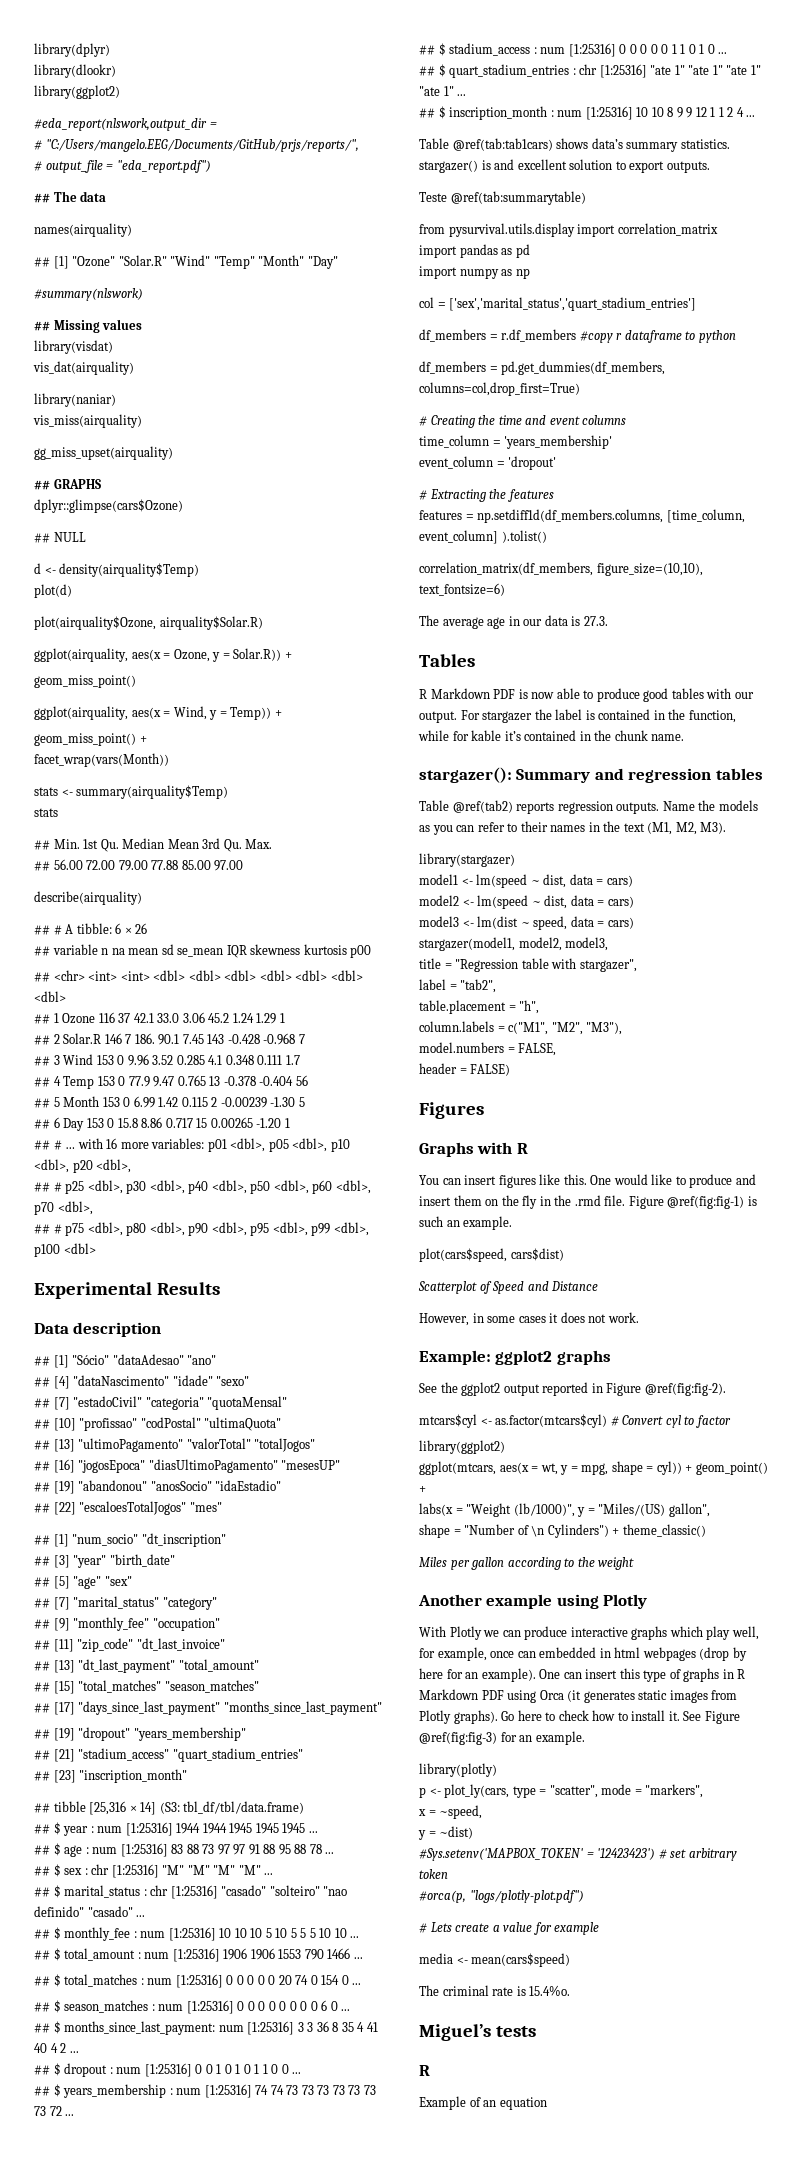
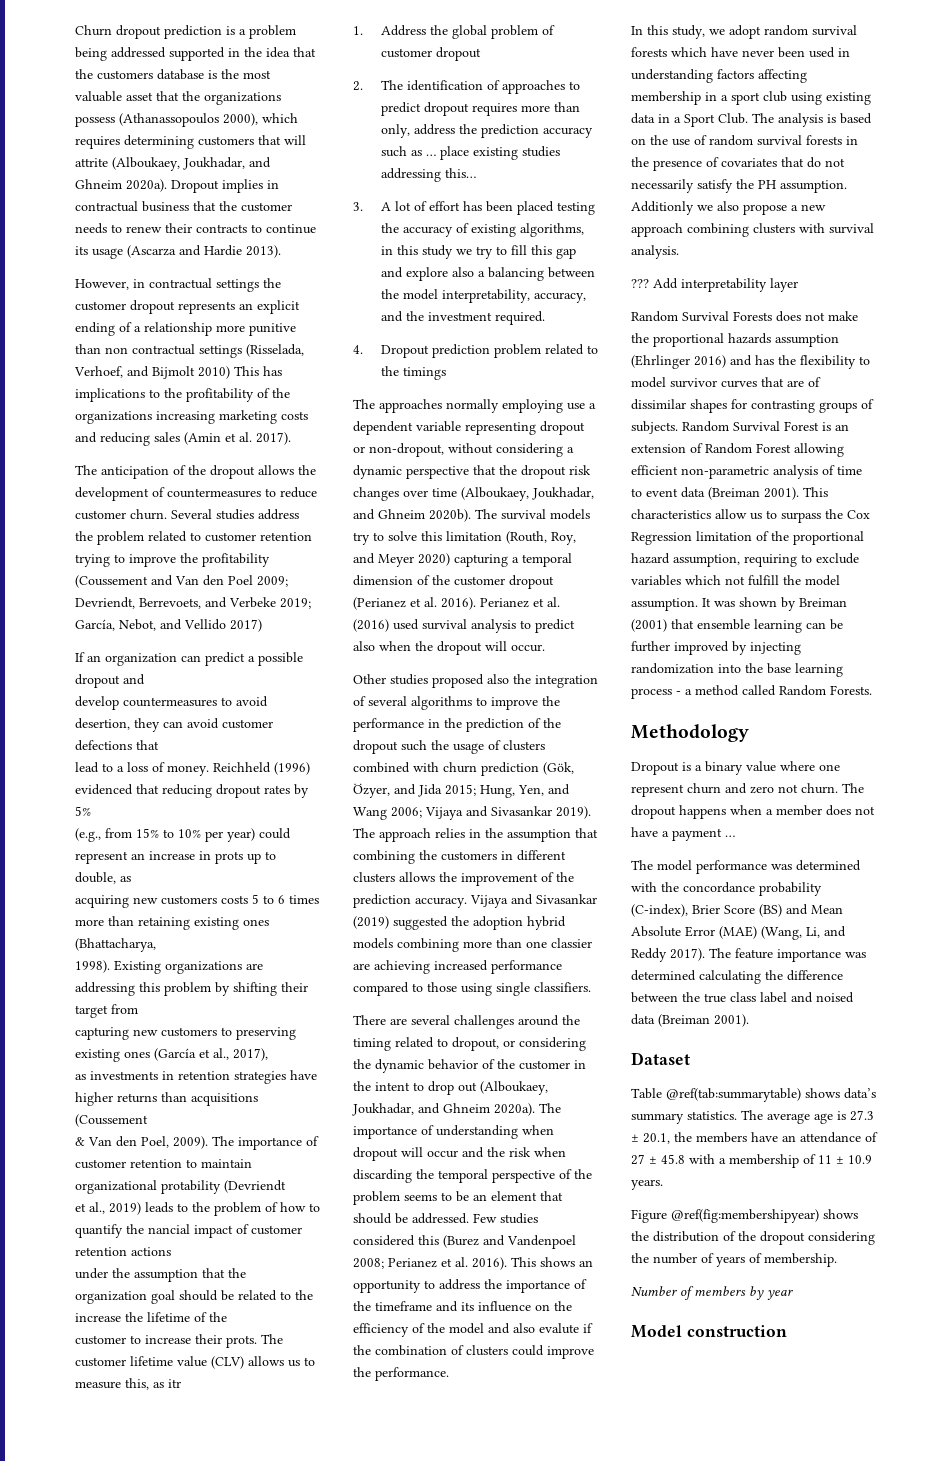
- library(dplyr)
- library(dlookr)
- library(ggplot2)
- #eda_report(nlswork,output_dir =
- # "C:/Users/mangelo.EEG/Documents/GitHub/prjs/reports/",
- # output_file = "eda_report.pdf")
- ## The data
- names(airquality)
- ## [1] "Ozone" "Solar.R" "Wind" "Temp" "Month" "Day"
- #summary(nlswork)
- ## Missing values
- library(visdat)
- vis_dat(airquality)
- library(naniar)
- vis_miss(airquality)
- gg_miss_upset(airquality)
- ## GRAPHS
- dplyr::glimpse(cars$Ozone)
- ## NULL
- d <- density(airquality$Temp)
- plot(d)
- plot(airquality$Ozone, airquality$Solar.R)
- ggplot(airquality, aes(x = Ozone, y = Solar.R)) +
- geom_miss_point()
- ggplot(airquality, aes(x = Wind, y = Temp)) +
- geom_miss_point() +
- facet_wrap(vars(Month))
- stats <- summary(airquality$Temp)
- stats
- ## Min. 1st Qu. Median Mean 3rd Qu. Max.
- ## 56.00 72.00 79.00 77.88 85.00 97.00
- describe(airquality)
- ## # A tibble: 6 × 26
- ## variable n na mean sd se_mean IQR skewness kurtosis p00
- ## <chr> <int> <int> <dbl> <dbl> <dbl> <dbl> <dbl> <dbl> <dbl>
- ## 1 Ozone 116 37 42.1 33.0 3.06 45.2 1.24 1.29 1
- ## 2 Solar.R 146 7 186. 90.1 7.45 143 -0.428 -0.968 7
- ## 3 Wind 153 0 9.96 3.52 0.285 4.1 0.348 0.111 1.7
- ## 4 Temp 153 0 77.9 9.47 0.765 13 -0.378 -0.404 56
- ## 5 Month 153 0 6.99 1.42 0.115 2 -0.00239 -1.30 5
- ## 6 Day 153 0 15.8 8.86 0.717 15 0.00265 -1.20 1
- ## # … with 16 more variables: p01 <dbl>, p05 <dbl>, p10 <dbl>, p20 <dbl>,
- ## # p25 <dbl>, p30 <dbl>, p40 <dbl>, p50 <dbl>, p60 <dbl>, p70 <dbl>,
- ## # p75 <dbl>, p80 <dbl>, p90 <dbl>, p95 <dbl>, p99 <dbl>, p100 <dbl>
- Experimental Results
- Data description
- ## [1] "Sócio" "dataAdesao" "ano"
- ## [4] "dataNascimento" "idade" "sexo"
- ## [7] "estadoCivil" "categoria" "quotaMensal"
- ## [10] "profissao" "codPostal" "ultimaQuota"
- ## [13] "ultimoPagamento" "valorTotal" "totalJogos"
- ## [16] "jogosEpoca" "diasUltimoPagamento" "mesesUP"
- ## [19] "abandonou" "anosSocio" "idaEstadio"
- ## [22] "escaloesTotalJogos" "mes"
- ## [1] "num_socio" "dt_inscription"
- ## [3] "year" "birth_date"
- ## [5] "age" "sex"
- ## [7] "marital_status" "category"
- ## [9] "monthly_fee" "occupation"
- ## [11] "zip_code" "dt_last_invoice"
- ## [13] "dt_last_payment" "total_amount"
- ## [15] "total_matches" "season_matches"
- ## [17] "days_since_last_payment" "months_since_last_payment"
- ## [19] "dropout" "years_membership"
- ## [21] "stadium_access" "quart_stadium_entries"
- ## [23] "inscription_month"
- ## tibble [25,316 × 14] (S3: tbl_df/tbl/data.frame)
- ## $ year : num [1:25316] 1944 1944 1945 1945 1945 ...
- ## $ age : num [1:25316] 83 88 73 97 97 91 88 95 88 78 ...
- ## $ sex : chr [1:25316] "M" "M" "M" "M" ...
- ## $ marital_status : chr [1:25316] "casado" "solteiro" "nao definido" "casado" ...
- ## $ monthly_fee : num [1:25316] 10 10 10 5 10 5 5 5 10 10 ...
- ## $ total_amount : num [1:25316] 1906 1906 1553 790 1466 ...
- ## $ total_matches : num [1:25316] 0 0 0 0 0 20 74 0 154 0 ...
- ## $ season_matches : num [1:25316] 0 0 0 0 0 0 0 0 6 0 ...
- ## $ months_since_last_payment: num [1:25316] 3 3 36 8 35 4 41 40 4 2 ...
- ## $ dropout : num [1:25316] 0 0 1 0 1 0 1 1 0 0 ...
- ## $ years_membership : num [1:25316] 74 74 73 73 73 73 73 73 73 72 ...
- ## $ stadium_access : num [1:25316] 0 0 0 0 0 1 1 0 1 0 ...
- ## $ quart_stadium_entries : chr [1:25316] "ate 1" "ate 1" "ate 1" "ate 1" ...
- ## $ inscription_month : num [1:25316] 10 10 8 9 9 12 1 1 2 4 ...
- Table @ref(tab:tab1cars) shows data’s summary statistics. stargazer() is and excellent solution to export outputs.
- Teste @ref(tab:summarytable)
- from pysurvival.utils.display import correlation_matrix
- import pandas as pd
- import numpy as np
- col = ['sex','marital_status','quart_stadium_entries']
- df_members = r.df_members #copy r dataframe to python
- df_members = pd.get_dummies(df_members, columns=col,drop_first=True)
- # Creating the time and event columns
- time_column = 'years_membership'
- event_column = 'dropout'
- # Extracting the features
- features = np.setdiff1d(df_members.columns, [time_column, event_column] ).tolist()
- correlation_matrix(df_members, figure_size=(10,10), text_fontsize=6)
- The average age in our data is 27.3.
- Tables
- R Markdown PDF is now able to produce good tables with our output. For stargazer the label is contained in the function, while for kable it’s contained in the chunk name.
- stargazer(): Summary and regression tables
- Table @ref(tab2) reports regression outputs. Name the models as you can refer to their names in the text (M1, M2, M3).
- library(stargazer)
- model1 <- lm(speed ~ dist, data = cars)
- model2 <- lm(speed ~ dist, data = cars)
- model3 <- lm(dist ~ speed, data = cars)
- stargazer(model1, model2, model3,
- title = "Regression table with stargazer",
- label = "tab2",
- table.placement = "h",
- column.labels = c("M1", "M2", "M3"),
- model.numbers = FALSE,
- header = FALSE)
- Figures
- Graphs with R
- You can insert figures like this. One would like to produce and insert them on the fly in the .rmd file. Figure @ref(fig:fig-1) is such an example.
- plot(cars$speed, cars$dist)
- Scatterplot of Speed and Distance
- However, in some cases it does not work.
- Example: ggplot2 graphs
- See the ggplot2 output reported in Figure @ref(fig:fig-2).
- mtcars$cyl <- as.factor(mtcars$cyl) # Convert cyl to factor
- library(ggplot2)
- ggplot(mtcars, aes(x = wt, y = mpg, shape = cyl)) + geom_point() +
- labs(x = "Weight (lb/1000)", y = "Miles/(US) gallon",
- shape = "Number of \n Cylinders") + theme_classic()
- Miles per gallon according to the weight
- Another example using Plotly
- With Plotly we can produce interactive graphs which play well, for example, once can embedded in html webpages (drop by here for an example). One can insert this type of graphs in R Markdown PDF using Orca (it generates static images from Plotly graphs). Go here to check how to install it. See Figure @ref(fig:fig-3) for an example.
- library(plotly)
- p <- plot_ly(cars, type = "scatter", mode = "markers",
- x = ~speed,
- y = ~dist)
- #Sys.setenv('MAPBOX_TOKEN' = '12423423') # set arbitrary token
- #orca(p, "logs/plotly-plot.pdf")
- # Lets create a value for example
- media <- mean(cars$speed)
- The criminal rate is 15.4%o.
- Miguel’s tests
- R
- Example of an equation
+ Churn dropout prediction is a problem being addressed supported in the idea that the customers database is the most valuable asset that the organizations possess (Athanassopoulos 2000), which requires determining customers that will attrite (Alboukaey, Joukhadar, and Ghneim 2020a). Dropout implies in contractual business that the customer needs to renew their contracts to continue its usage (Ascarza and Hardie 2013).
+ However, in contractual settings the customer dropout represents an explicit ending of a relationship more punitive than non contractual settings (Risselada, Verhoef, and Bijmolt 2010) This has implications to the profitability of the organizations increasing marketing costs and reducing sales (Amin et al. 2017).
+ The anticipation of the dropout allows the development of countermeasures to reduce customer churn. Several studies address the problem related to customer retention trying to improve the profitability (Coussement and Van den Poel 2009; Devriendt, Berrevoets, and Verbeke 2019; García, Nebot, and Vellido 2017)
+ If an organization can predict a possible dropout and
+ develop countermeasures to avoid desertion, they can avoid customer defections that
+ lead to a loss of money. Reichheld (1996) evidenced that reducing dropout rates by 5%
+ (e.g., from 15% to 10% per year) could represent an increase in prots up to double, as
+ acquiring new customers costs 5 to 6 times more than retaining existing ones (Bhattacharya,
+ 1998). Existing organizations are addressing this problem by shifting their target from
+ capturing new customers to preserving existing ones (García et al., 2017),
+ as investments in retention strategies have higher returns than acquisitions (Coussement
+ & Van den Poel, 2009). The importance of customer retention to maintain organizational protability (Devriendt
+ et al., 2019) leads to the problem of how to quantify the nancial impact of customer retention actions
+ under the assumption that the organization goal should be related to the increase the lifetime of the
+ customer to increase their prots. The customer lifetime value (CLV) allows us to measure this, as itr
+ 1. Address the global problem of customer dropout
+ 2. The identification of approaches to predict dropout requires more than only, address the prediction accuracy such as … place existing studies addressing this…
+ 3. A lot of effort has been placed testing the accuracy of existing algorithms, in this study we try to fill this gap and explore also a balancing between the model interpretability, accuracy, and the investment required.
+ 4. Dropout prediction problem related to the timings
+ The approaches normally employing use a dependent variable representing dropout or non-dropout, without considering a dynamic perspective that the dropout risk changes over time (Alboukaey, Joukhadar, and Ghneim 2020b). The survival models try to solve this limitation (Routh, Roy, and Meyer 2020) capturing a temporal dimension of the customer dropout (Perianez et al. 2016). Perianez et al. (2016) used survival analysis to predict also when the dropout will occur.
+ Other studies proposed also the integration of several algorithms to improve the performance in the prediction of the dropout such the usage of clusters combined with churn prediction (Gök, Özyer, and Jida 2015; Hung, Yen, and Wang 2006; Vijaya and Sivasankar 2019). The approach relies in the assumption that combining the customers in different clusters allows the improvement of the prediction accuracy. Vijaya and Sivasankar (2019) suggested the adoption hybrid models combining more than one classier are achieving increased performance compared to those using single classifiers.
+ There are several challenges around the timing related to dropout, or considering the dynamic behavior of the customer in the intent to drop out (Alboukaey, Joukhadar, and Ghneim 2020a). The importance of understanding when dropout will occur and the risk when discarding the temporal perspective of the problem seems to be an element that should be addressed. Few studies considered this (Burez and Vandenpoel 2008; Perianez et al. 2016). This shows an opportunity to address the importance of the timeframe and its influence on the efficiency of the model and also evalute if the combination of clusters could improve the performance.
+ In this study, we adopt random survival forests which have never been used in understanding factors affecting membership in a sport club using existing data in a Sport Club. The analysis is based on the use of random survival forests in the presence of covariates that do not necessarily satisfy the PH assumption. Additionly we also propose a new approach combining clusters with survival analysis.
+ ??? Add interpretability layer
+ Random Survival Forests does not make the proportional hazards assumption (Ehrlinger 2016) and has the flexibility to model survivor curves that are of dissimilar shapes for contrasting groups of subjects. Random Survival Forest is an extension of Random Forest allowing efficient non-parametric analysis of time to event data (Breiman 2001). This characteristics allow us to surpass the Cox Regression limitation of the proportional hazard assumption, requiring to exclude variables which not fulfill the model assumption. It was shown by Breiman (2001) that ensemble learning can be further improved by injecting randomization into the base learning process - a method called Random Forests.
+ Methodology
+ Dropout is a binary value where one represent churn and zero not churn. The dropout happens when a member does not have a payment …
+ The model performance was determined with the concordance probability (C-index), Brier Score (BS) and Mean Absolute Error (MAE) (Wang, Li, and Reddy 2017). The feature importance was determined calculating the difference between the true class label and noised data (Breiman 2001).
+ Dataset
+ Table @ref(tab:summarytable) shows data’s summary statistics. The average age is 27.3 ± 20.1, the members have an attendance of 27 ± 45.8 with a membership of 11 ± 10.9 years.
+ Figure @ref(fig:membershipyear) shows the distribution of the dropout considering the number of years of membership.
+ Number of members by year
+ Model construction

